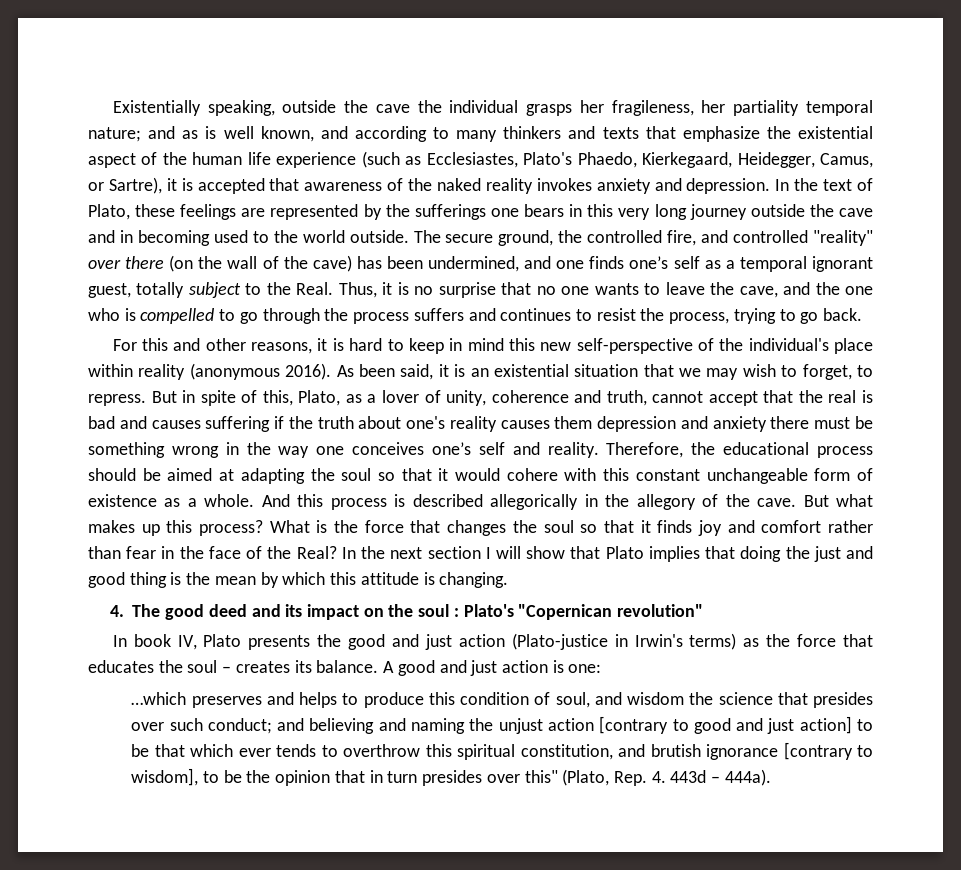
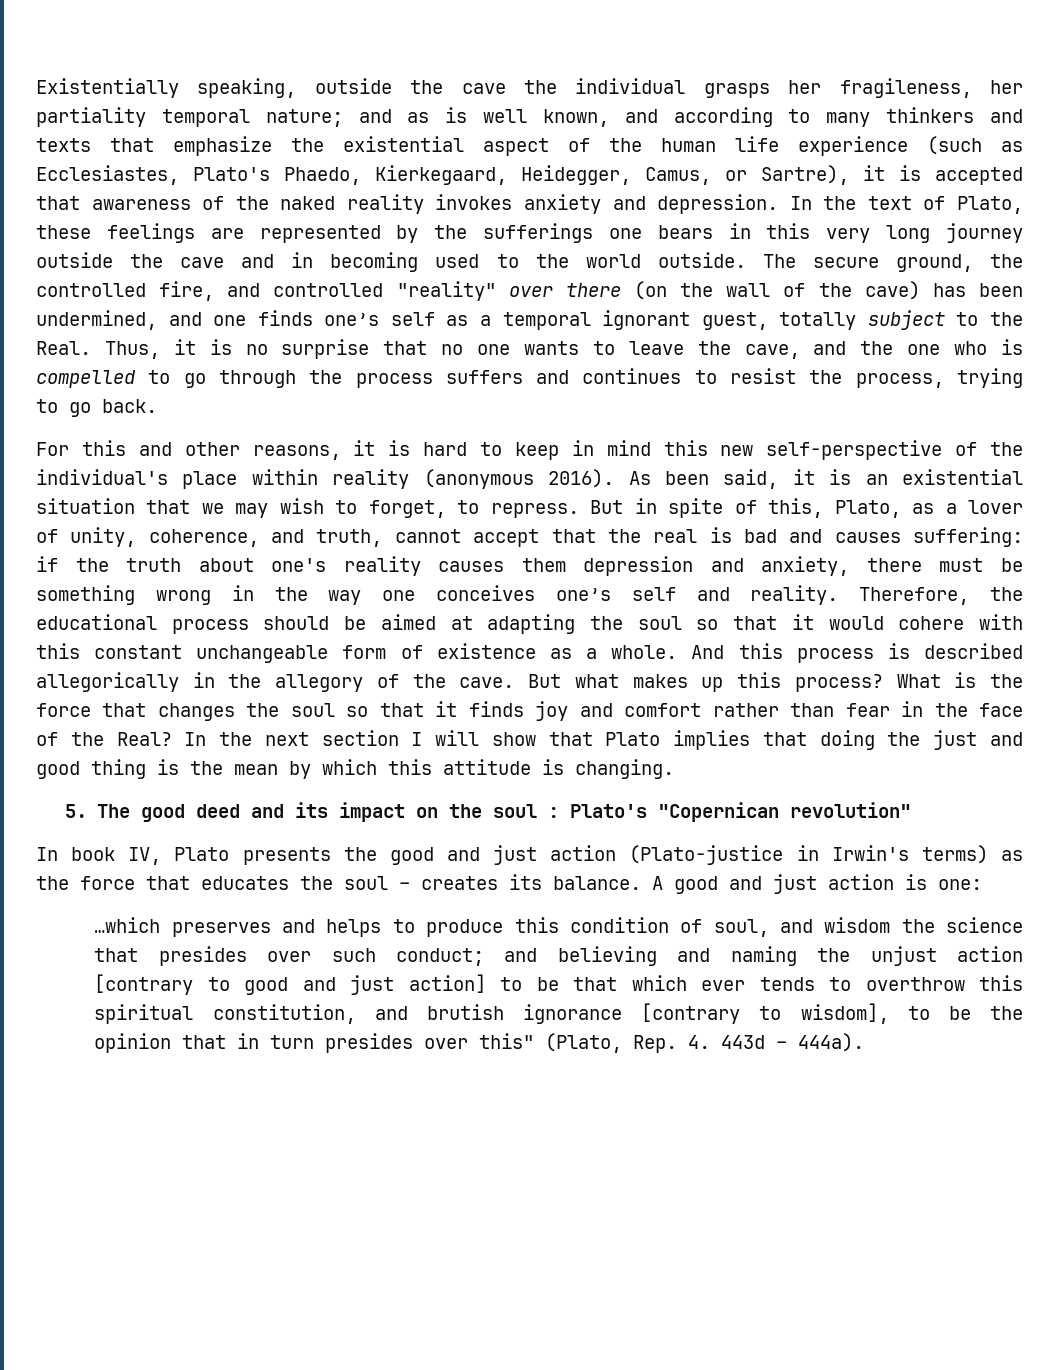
- But in spite of this, Plato, as a lover of unity, coherence and truth, cannot accept that the real is bad and causes suffering if the truth about one's reality causes them depression and anxiety there must be something wrong in the way one conceives one’s self and reality.
+ But in spite of this, Plato, as a lover of unity, coherence, and truth, cannot accept that the real is bad and causes suffering: if the truth about one's reality causes them depression and anxiety, there must be something wrong in the way one conceives one’s self and reality.
- 4. The good deed and its impact on the soul : Plato's "Copernican revolution"
+ 5. The good deed and its impact on the soul : Plato's "Copernican revolution"

